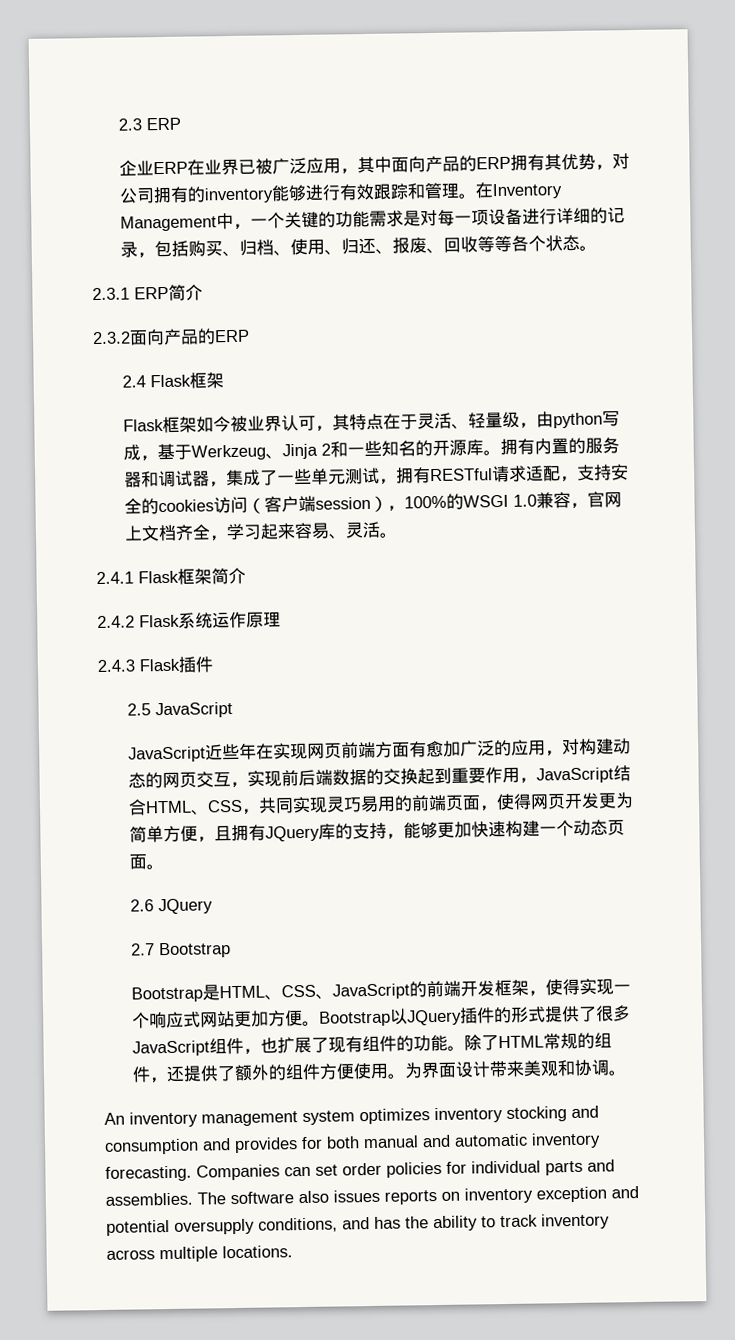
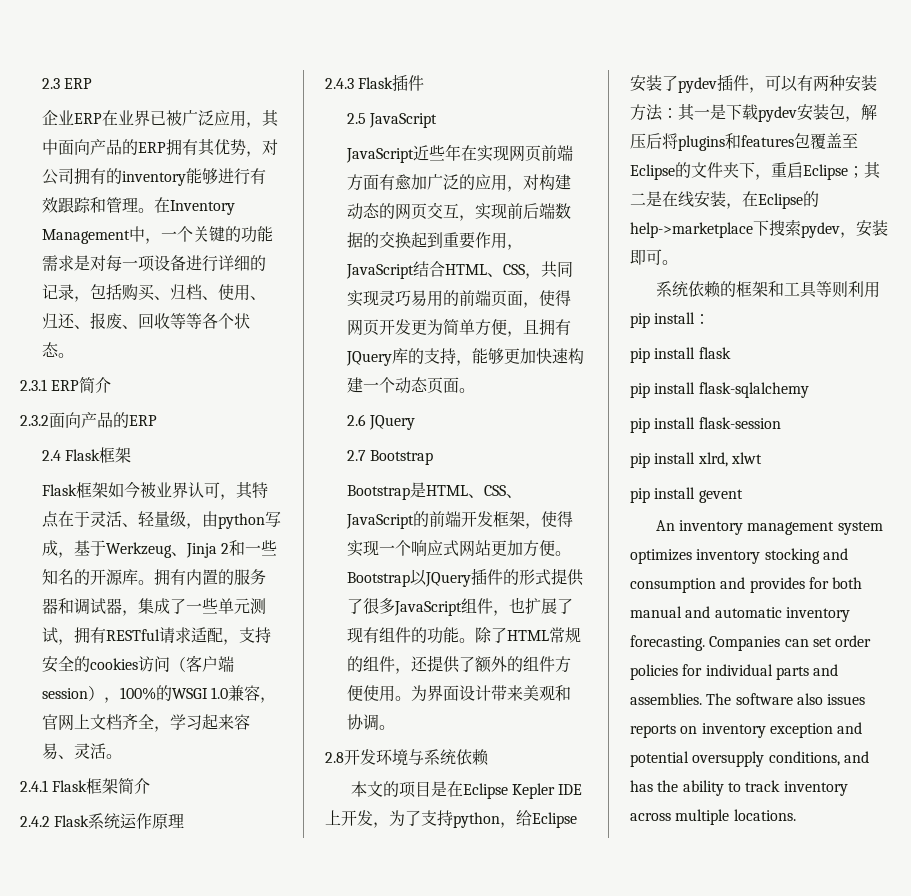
+ 2.8开发环境与系统依赖
+ 本文的项目是在Eclipse Kepler IDE上开发，为了支持python，给Eclipse安装了pydev插件，可以有两种安装方法：其一是下载pydev安装包，解压后将plugins和features包覆盖至Eclipse的文件夹下，重启Eclipse；其二是在线安装，在Eclipse的help->marketplace下搜索pydev，安装即可。
+ 系统依赖的框架和工具等则利用pip install：
+ pip install flask
+ pip install flask-sqlalchemy
+ pip install flask-session
+ pip install xlrd, xlwt
+ pip install gevent

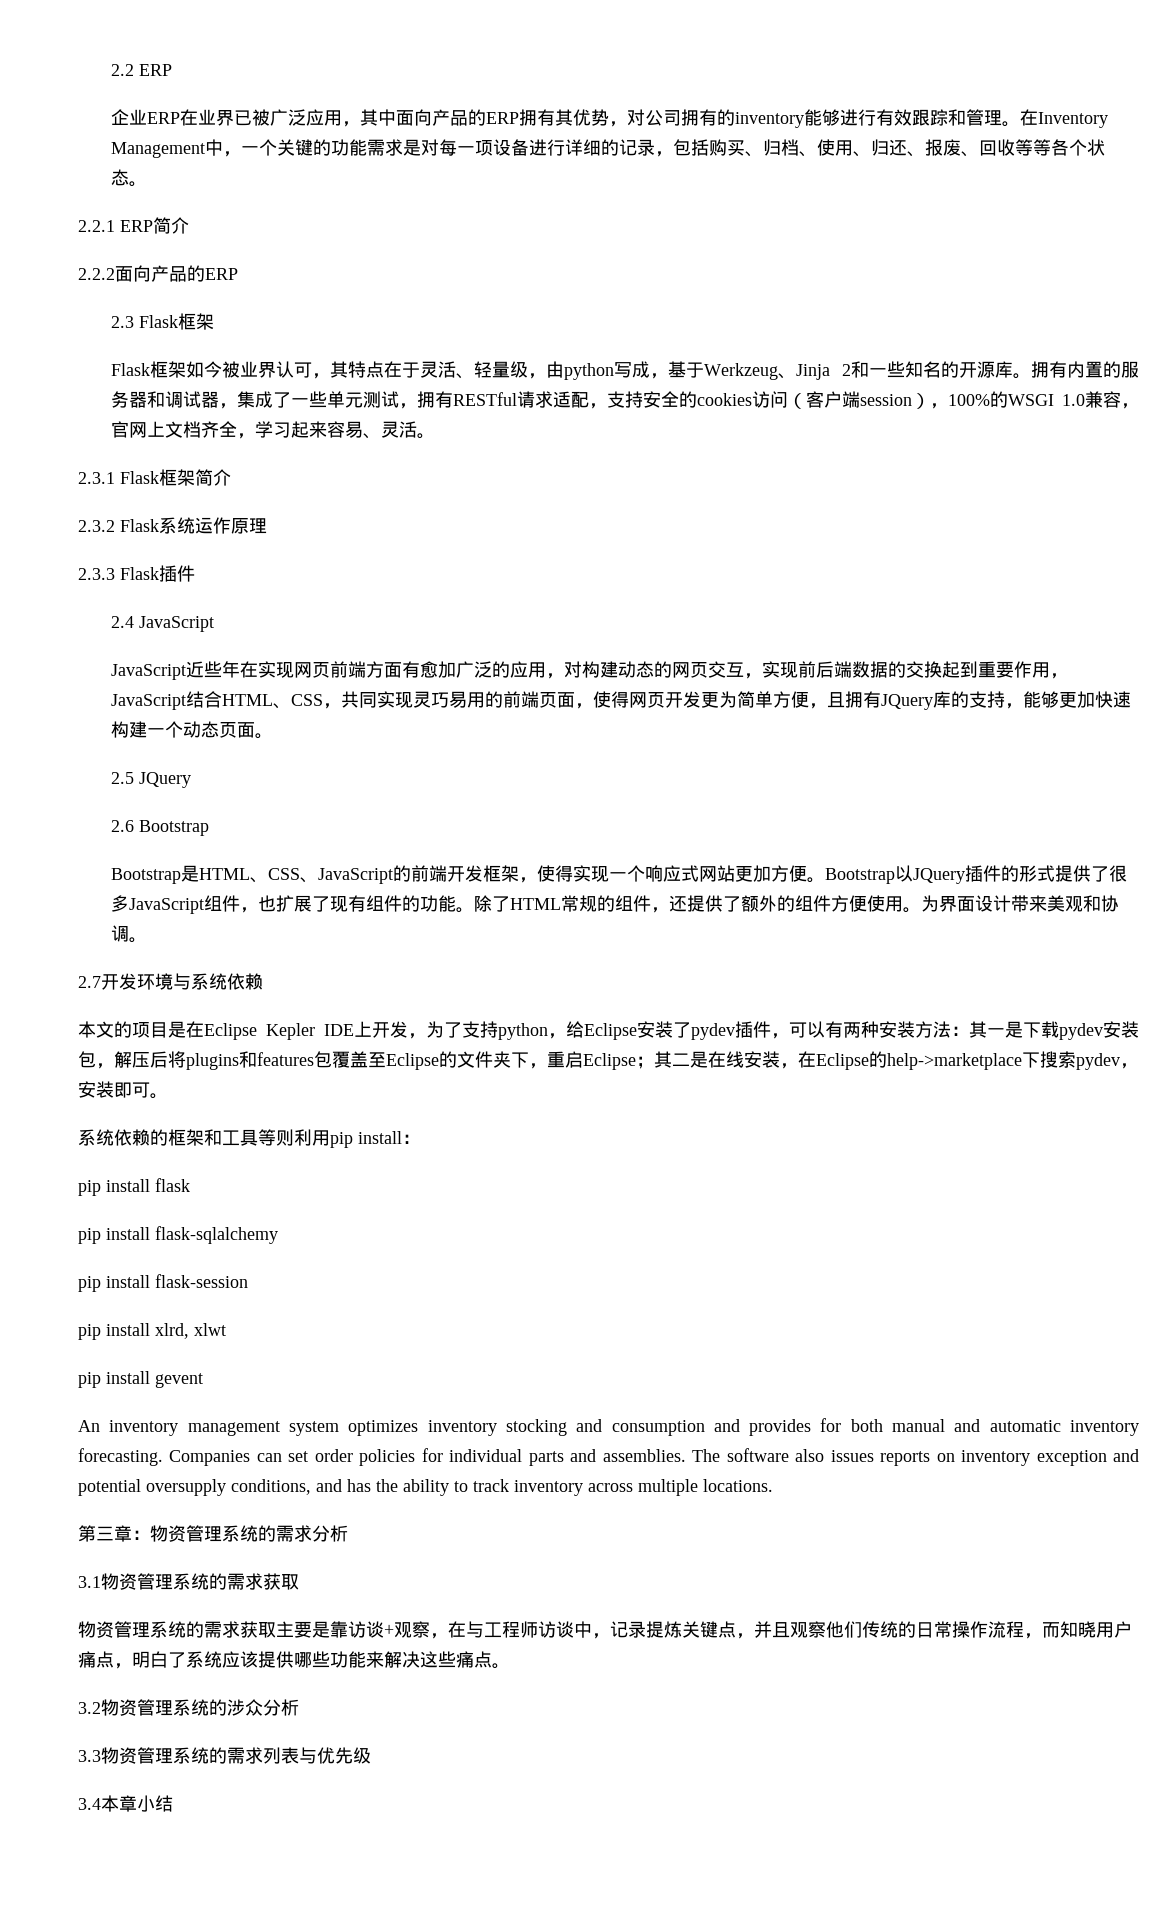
- 2.3 ERP
+ 2.2 ERP
- 2.3.1 ERP简介
+ 2.2.1 ERP简介
- 2.3.2面向产品的ERP
+ 2.2.2面向产品的ERP
- 2.4 Flask框架
+ 2.3 Flask框架
- 2.4.1 Flask框架简介
+ 2.3.1 Flask框架简介
- 2.4.2 Flask系统运作原理
+ 2.3.2 Flask系统运作原理
- 2.4.3 Flask插件
+ 2.3.3 Flask插件
- 2.5 JavaScript
+ 2.4 JavaScript
- 2.6 JQuery
+ 2.5 JQuery
- 2.7 Bootstrap
+ 2.6 Bootstrap
- 2.8开发环境与系统依赖
+ 2.7开发环境与系统依赖
+ 第三章：物资管理系统的需求分析
+ 3.1物资管理系统的需求获取
+ 物资管理系统的需求获取主要是靠访谈+观察，在与工程师访谈中，记录提炼关键点，并且观察他们传统的日常操作流程，而知晓用户痛点，明白了系统应该提供哪些功能来解决这些痛点。
+ 3.2物资管理系统的涉众分析
+ 3.3物资管理系统的需求列表与优先级
+ 3.4本章小结

